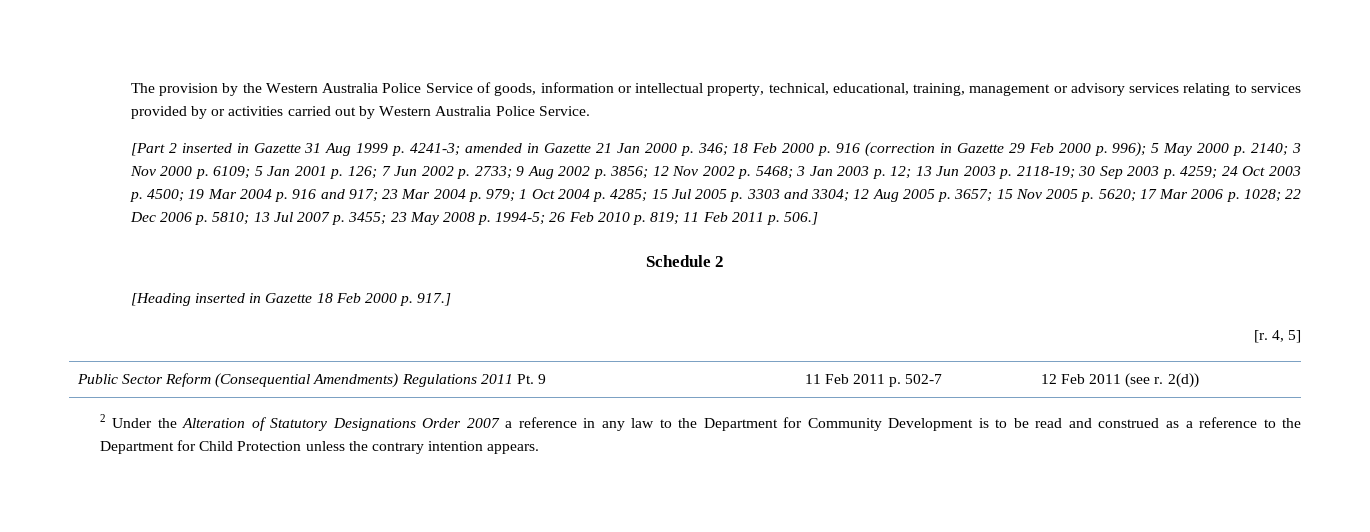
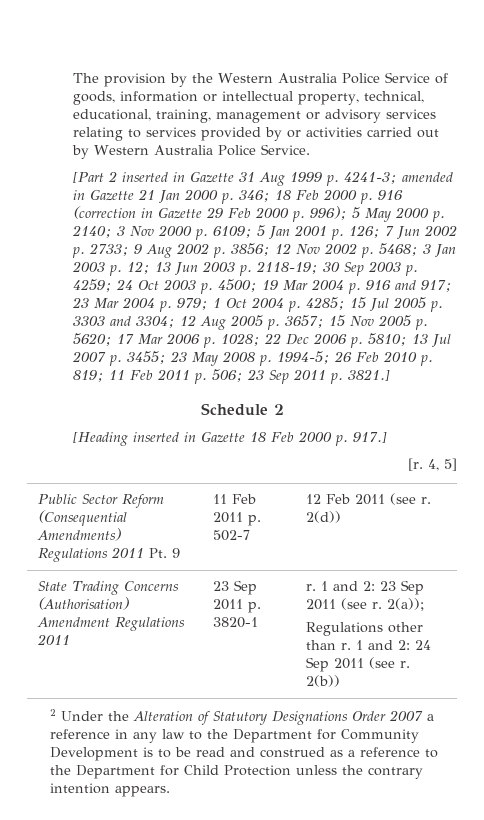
- 11 Feb 2011 p. 506.]
+ 11 Feb 2011 p. 506; 23 Sep 2011 p. 3821.]
+ State Trading Concerns (Authorisation) Amendment Regulations 2011 | 23 Sep 2011 p. 3820-1 | r. 1 and 2: 23 Sep 2011 (see r. 2(a));
+ Regulations other than r. 1 and 2: 24 Sep 2011 (see r. 2(b))

